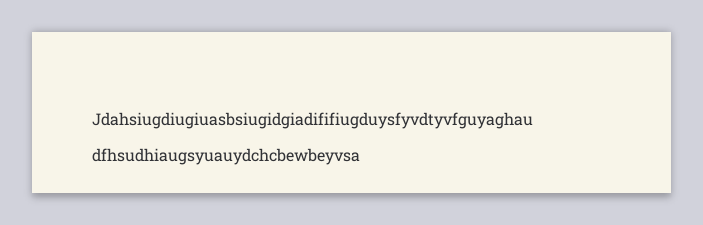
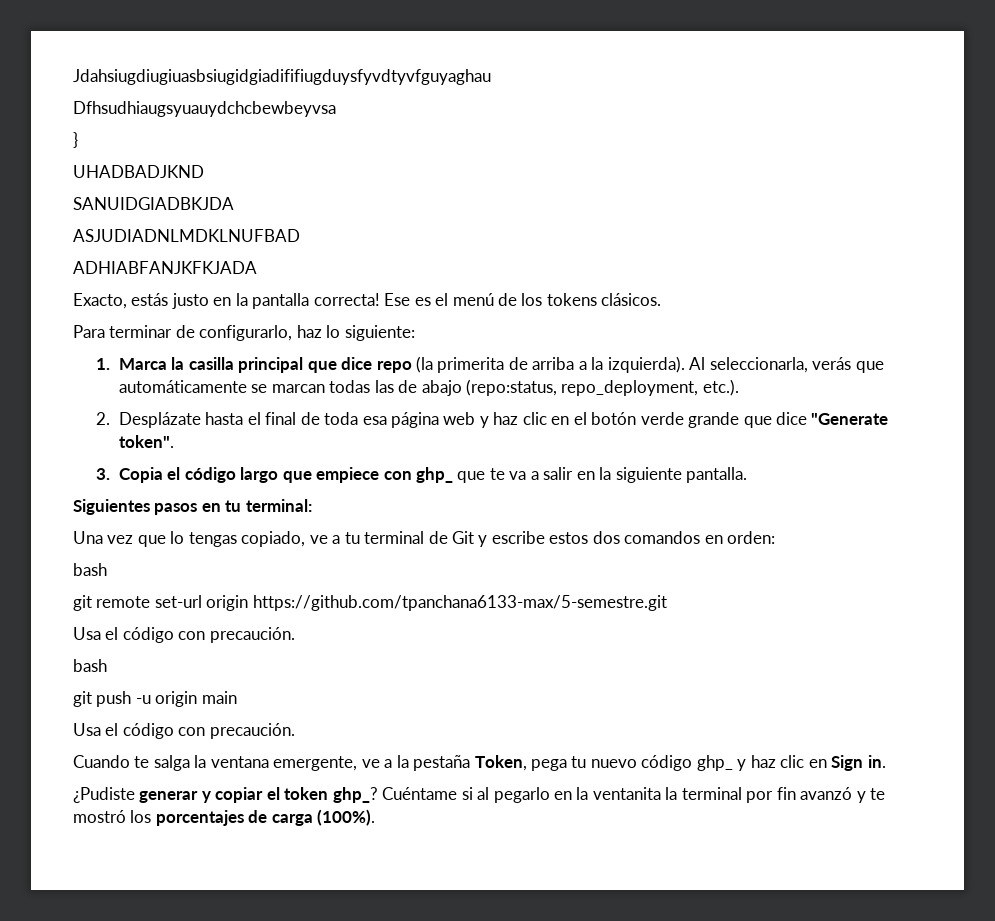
- dfhsudhiaugsyuauydchcbewbeyvsa
+ Dfhsudhiaugsyuauydchcbewbeyvsa
+ }
+ UHADBADJKND
+ SANUIDGIADBKJDA
+ ASJUDIADNLMDKLNUFBAD
+ ADHIABFANJKFKJADA
+ Exacto, estás justo en la pantalla correcta! Ese es el menú de los tokens clásicos.
+ Para terminar de configurarlo, haz lo siguiente:
+ 1. Marca la casilla principal que dice repo (la primerita de arriba a la izquierda). Al seleccionarla, verás que automáticamente se marcan todas las de abajo (repo:status, repo_deployment, etc.).
+ 2. Desplázate hasta el final de toda esa página web y haz clic en el botón verde grande que dice "Generate token".
+ 3. Copia el código largo que empiece con ghp_ que te va a salir en la siguiente pantalla.
+ Siguientes pasos en tu terminal:
+ Una vez que lo tengas copiado, ve a tu terminal de Git y escribe estos dos comandos en orden:
+ bash
+ git remote set-url origin https://github.com/tpanchana6133-max/5-semestre.git
+ Usa el código con precaución.
+ bash
+ git push -u origin main
+ Usa el código con precaución.
+ Cuando te salga la ventana emergente, ve a la pestaña Token, pega tu nuevo código ghp_ y haz clic en Sign in.
+ ¿Pudiste generar y copiar el token ghp_? Cuéntame si al pegarlo en la ventanita la terminal por fin avanzó y te mostró los porcentajes de carga (100%).

